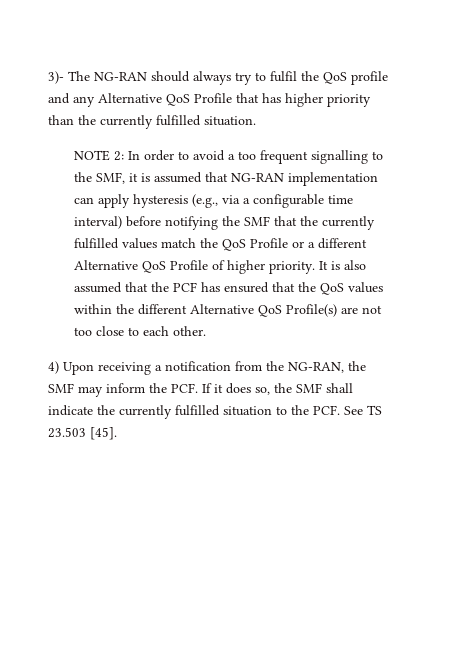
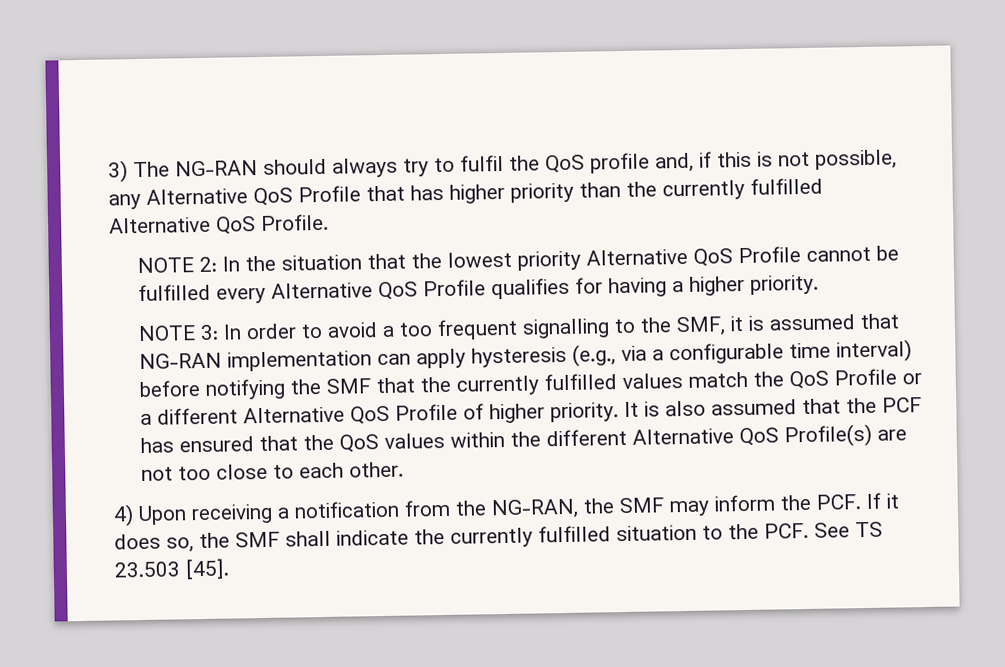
- 3)- The NG-RAN should always try to fulfil the QoS profile and any Alternative QoS Profile that has higher priority than the currently fulfilled situation.
+ 3) The NG-RAN should always try to fulfil the QoS profile and, if this is not possible, any Alternative QoS Profile that has higher priority than the currently fulfilled Alternative QoS Profile.
- NOTE 2: In order to avoid a too frequent signalling to the SMF, it is assumed that NG-RAN implementation can apply hysteresis (e.g., via a configurable time interval) before notifying the SMF that the currently fulfilled values match the QoS Profile or a different Alternative QoS Profile of higher priority.
+ NOTE 2: In the situation that the lowest priority Alternative QoS Profile cannot be fulfilled every Alternative QoS Profile qualifies for having a higher priority.
+ NOTE 3: In order to avoid a too frequent signalling to the SMF, it is assumed that NG-RAN implementation can apply hysteresis (e.g., via a configurable time interval) before notifying the SMF that the currently fulfilled values match the QoS Profile or a different Alternative QoS Profile of higher priority.

